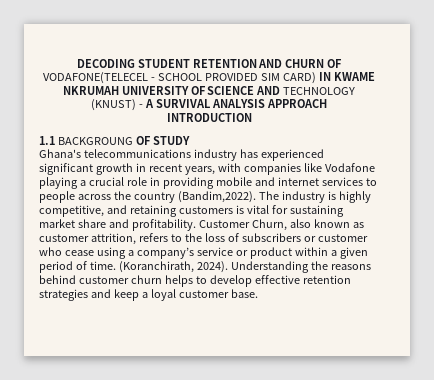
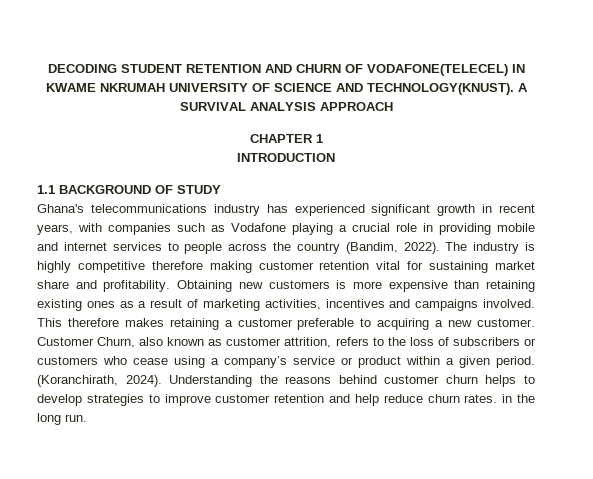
- DECODING STUDENT RETENTION AND CHURN OF VODAFONE(TELECEL - SCHOOL PROVIDED SIM CARD) IN KWAME NKRUMAH UNIVERSITY OF SCIENCE AND TECHNOLOGY (KNUST) - A SURVIVAL ANALYSIS APPROACH
+ DECODING STUDENT RETENTION AND CHURN OF VODAFONE(TELECEL) IN KWAME NKRUMAH UNIVERSITY OF SCIENCE AND TECHNOLOGY(KNUST). A SURVIVAL ANALYSIS APPROACH
+ CHAPTER 1
- 1.1 BACKGROUNG OF STUDY
+ 1.1 BACKGROUND OF STUDY
- Ghana's telecommunications industry has experienced significant growth in recent years, with companies like Vodafone playing a crucial role in providing mobile and internet services to people across the country (Bandim,2022).
+ Ghana's telecommunications industry has experienced significant growth in recent years, with companies such as Vodafone playing a crucial role in providing mobile and internet services to people across the country (Bandim, 2022).
- The industry is highly competitive, and retaining customers is vital for sustaining market share and profitability.
+ The industry is highly competitive therefore making customer retention vital for sustaining market share and profitability.
+ Obtaining new customers is more expensive than retaining existing ones as a result of marketing activities, incentives and campaigns involved. This therefore makes retaining a customer preferable to acquiring a new customer.
- Customer Churn, also known as customer attrition, refers to the loss of subscribers or customer who cease using a company’s service or product within a given period of time.
+ Customer Churn, also known as customer attrition, refers to the loss of subscribers or customers who cease using a company’s service or product within a given period.
- Understanding the reasons behind customer churn helps to develop effective retention strategies and keep a loyal customer base.
+ Understanding the reasons behind customer churn helps to develop strategies to improve customer retention and help reduce churn rates. in the long run.

